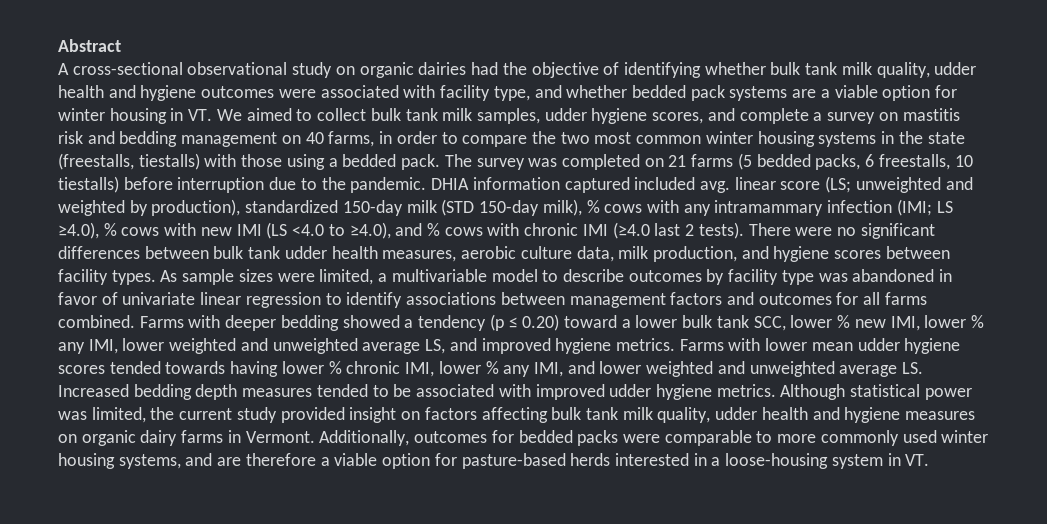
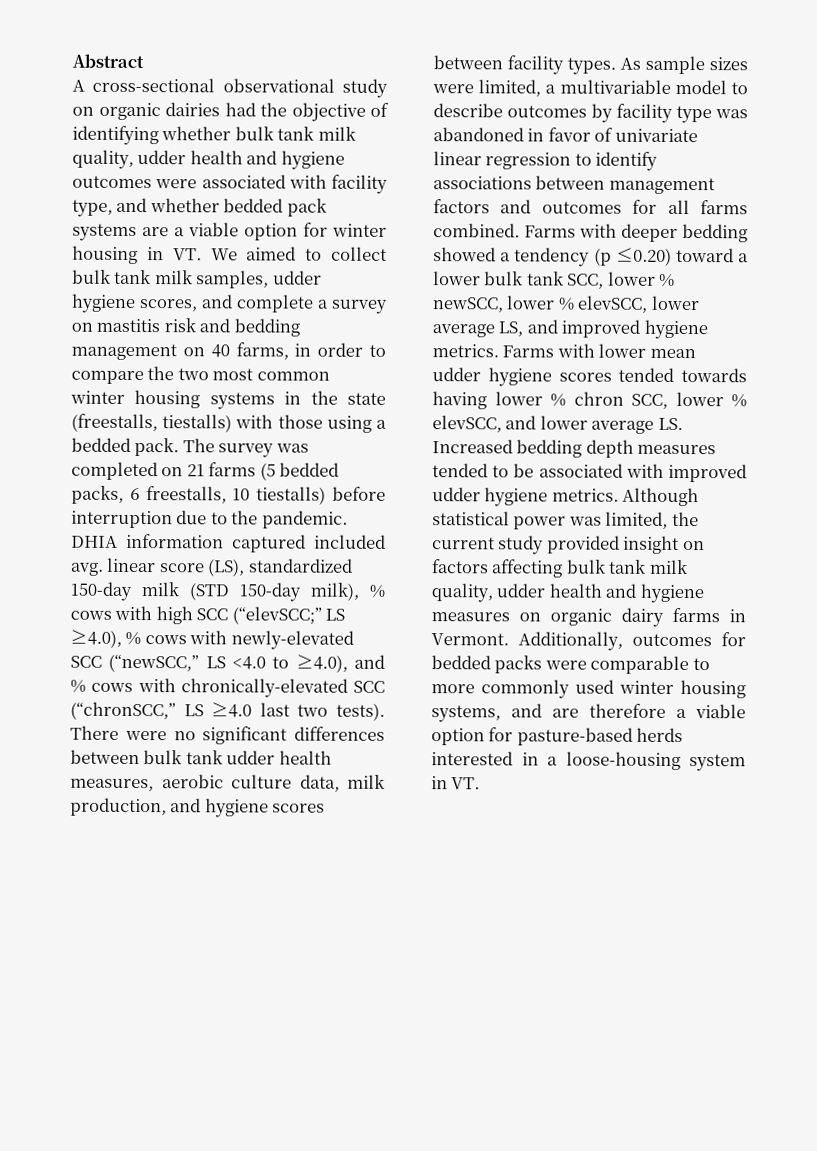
- DHIA information captured included avg. linear score (LS; unweighted and weighted by production), standardized 150-day milk (STD 150-day milk), % cows with any intramammary infection (IMI; LS ≥4.0), % cows with new IMI (LS <4.0 to ≥4.0), and % cows with chronic IMI (≥4.0 last 2 tests).
+ DHIA information captured included avg. linear score (LS), standardized 150-day milk (STD 150-day milk), % cows with high SCC (“elevSCC;” LS ≥4.0), % cows with newly-elevated SCC (“newSCC,” LS <4.0 to ≥4.0), and % cows with chronically-elevated SCC (“chronSCC,” LS ≥4.0 last two tests).
- Farms with deeper bedding showed a tendency (p ≤ 0.20) toward a lower bulk tank SCC, lower % new IMI, lower % any IMI, lower weighted and unweighted average LS, and improved hygiene metrics.
+ Farms with deeper bedding showed a tendency (p ≤0.20) toward a lower bulk tank SCC, lower % newSCC, lower % elevSCC, lower average LS, and improved hygiene metrics.
- Farms with lower mean udder hygiene scores tended towards having lower % chronic IMI, lower % any IMI, and lower weighted and unweighted average LS. Increased bedding depth measures tended to be associated with improved udder hygiene metrics.
+ Farms with lower mean udder hygiene scores tended towards having lower % chron SCC, lower % elevSCC, and lower average LS. Increased bedding depth measures tended to be associated with improved udder hygiene metrics.

